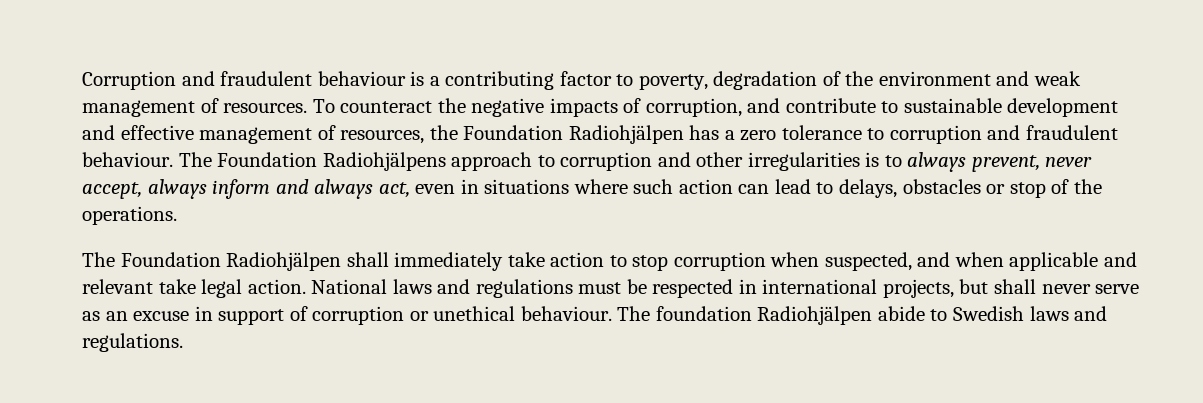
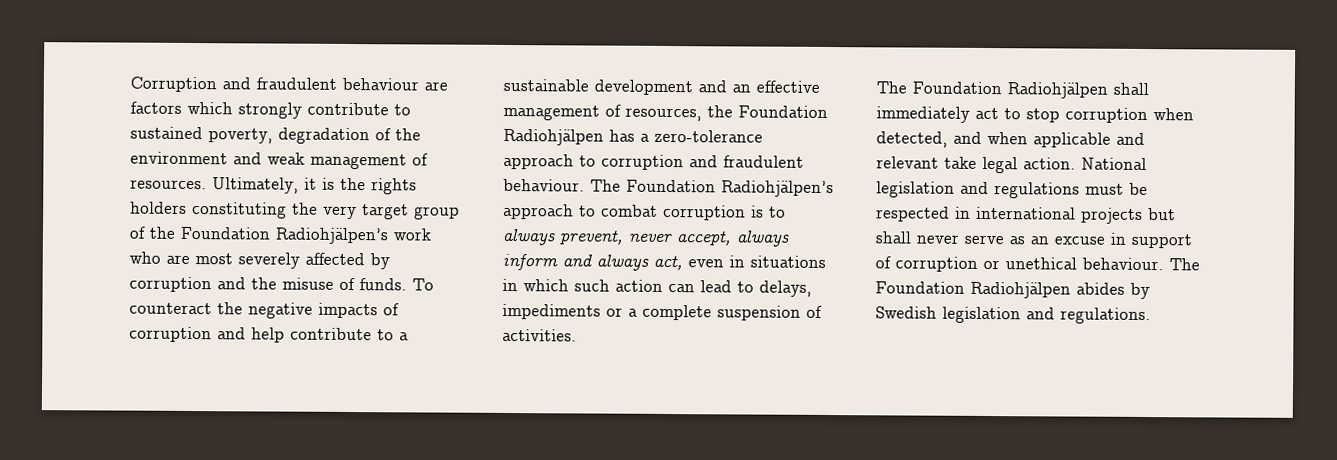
- Corruption and fraudulent behaviour is a contributing factor to poverty, degradation of the environment and weak management of resources.
+ Corruption and fraudulent behaviour are factors which strongly contribute to sustained poverty, degradation of the environment and weak management of resources.
+ Ultimately, it is the rights holders constituting the very target group of the Foundation Radiohjälpen’s work who are most severely affected by corruption and the misuse of funds.
- To counteract the negative impacts of corruption, and contribute to sustainable development and effective management of resources, the Foundation Radiohjälpen has a zero tolerance to corruption and fraudulent behaviour.
+ To counteract the negative impacts of corruption and help contribute to a sustainable development and an effective management of resources, the Foundation Radiohjälpen has a zero-tolerance approach to corruption and fraudulent behaviour.
- The Foundation Radiohjälpens approach to corruption and other irregularities is to always prevent, never accept, always inform and always act, even in situations where such action can lead to delays, obstacles or stop of the operations.
+ The Foundation Radiohjälpen’s approach to combat corruption is to always prevent, never accept, always inform and always act, even in situations in which such action can lead to delays, impediments or a complete suspension of activities.
- The Foundation Radiohjälpen shall immediately take action to stop corruption when suspected, and when applicable and relevant take legal action.
+ The Foundation Radiohjälpen shall immediately act to stop corruption when detected, and when applicable and relevant take legal action.
- National laws and regulations must be respected in international projects, but shall never serve as an excuse in support of corruption or unethical behaviour.
+ National legislation and regulations must be respected in international projects but shall never serve as an excuse in support of corruption or unethical behaviour.
- The foundation Radiohjälpen abide to Swedish laws and regulations.
+ The Foundation Radiohjälpen abides by Swedish legislation and regulations.

